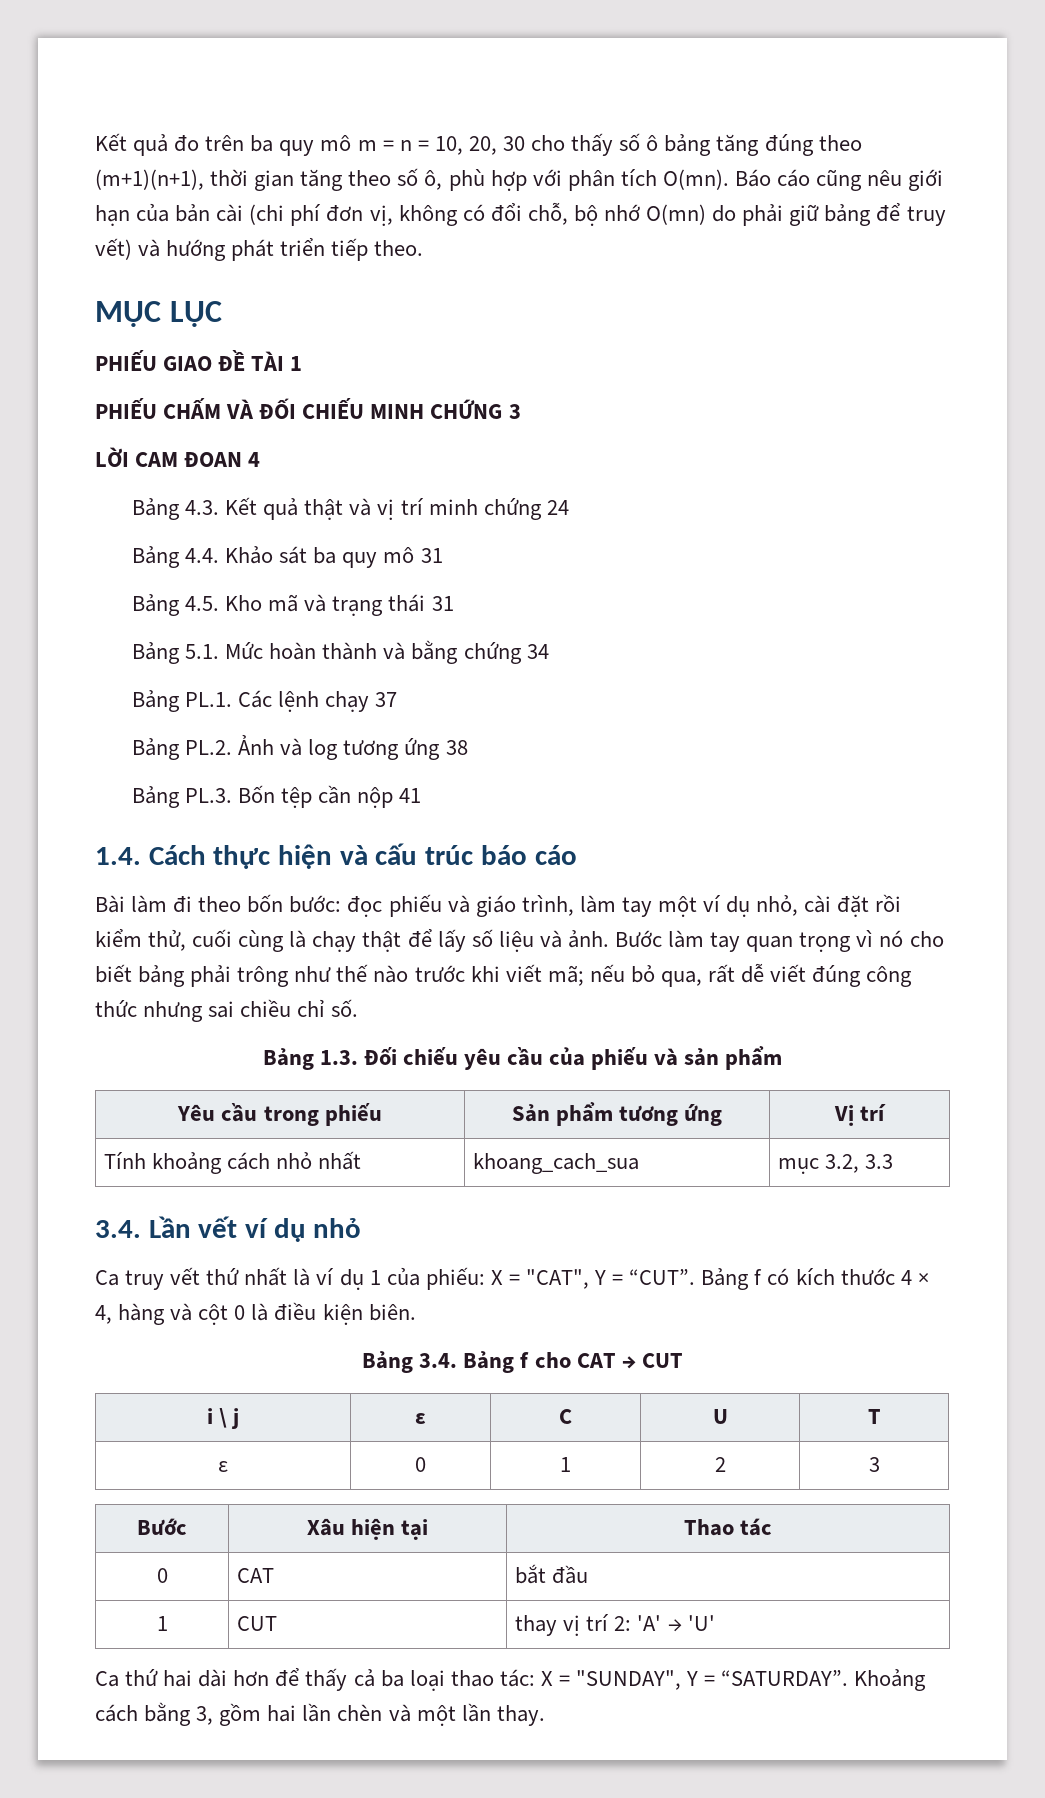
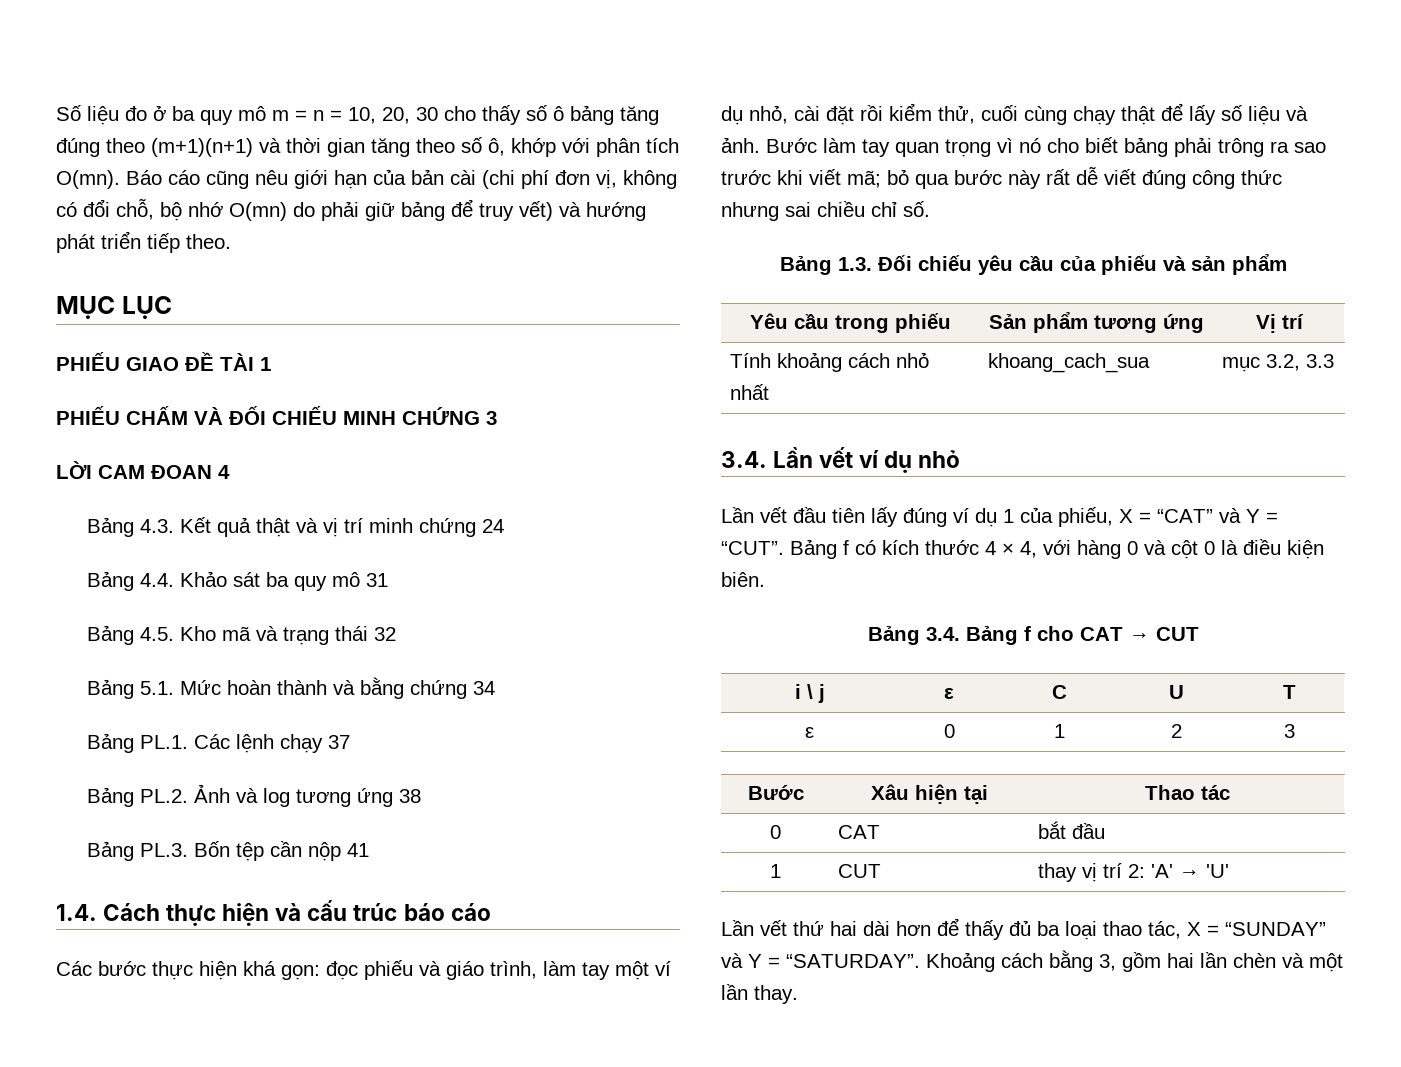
- Kết quả đo trên ba quy mô m = n = 10, 20, 30 cho thấy số ô bảng tăng đúng theo (m+1)(n+1), thời gian tăng theo số ô, phù hợp với phân tích O(mn).
+ Số liệu đo ở ba quy mô m = n = 10, 20, 30 cho thấy số ô bảng tăng đúng theo (m+1)(n+1) và thời gian tăng theo số ô, khớp với phân tích O(mn).
- Bảng 4.5. Kho mã và trạng thái 31
+ Bảng 4.5. Kho mã và trạng thái 32
- Bài làm đi theo bốn bước: đọc phiếu và giáo trình, làm tay một ví dụ nhỏ, cài đặt rồi kiểm thử, cuối cùng là chạy thật để lấy số liệu và ảnh.
+ Các bước thực hiện khá gọn: đọc phiếu và giáo trình, làm tay một ví dụ nhỏ, cài đặt rồi kiểm thử, cuối cùng chạy thật để lấy số liệu và ảnh.
- Bước làm tay quan trọng vì nó cho biết bảng phải trông như thế nào trước khi viết mã; nếu bỏ qua, rất dễ viết đúng công thức nhưng sai chiều chỉ số.
+ Bước làm tay quan trọng vì nó cho biết bảng phải trông ra sao trước khi viết mã; bỏ qua bước này rất dễ viết đúng công thức nhưng sai chiều chỉ số.
- Ca truy vết thứ nhất là ví dụ 1 của phiếu: X = "CAT", Y = “CUT”.
+ Lần vết đầu tiên lấy đúng ví dụ 1 của phiếu, X = “CAT” và Y = “CUT”.
- Bảng f có kích thước 4 × 4, hàng và cột 0 là điều kiện biên.
+ Bảng f có kích thước 4 × 4, với hàng 0 và cột 0 là điều kiện biên.
- Ca thứ hai dài hơn để thấy cả ba loại thao tác: X = "SUNDAY", Y = “SATURDAY”.
+ Lần vết thứ hai dài hơn để thấy đủ ba loại thao tác, X = “SUNDAY” và Y = “SATURDAY”.

